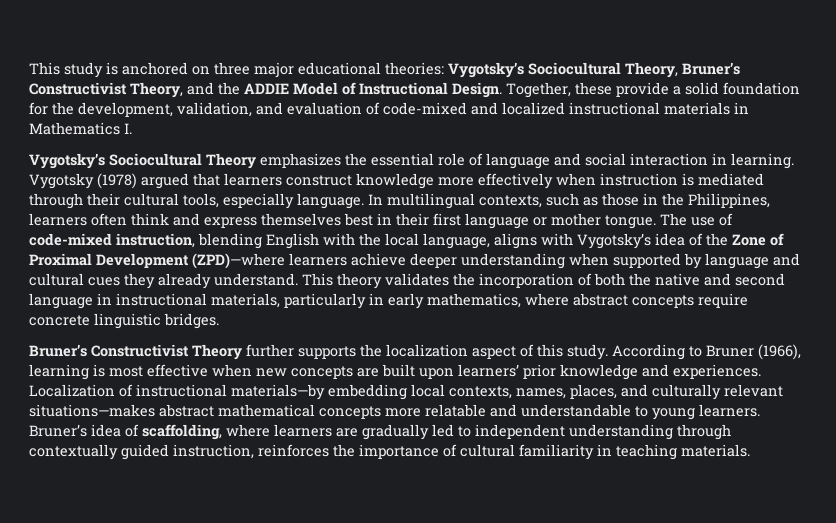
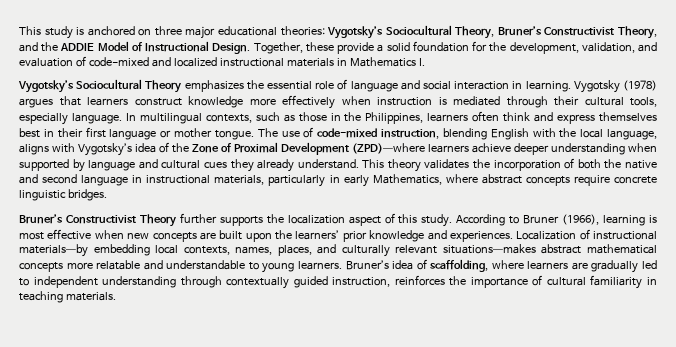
- Vygotsky (1978) argued that learners construct knowledge more effectively when instruction is mediated through their cultural tools, especially language.
+ Vygotsky (1978) argues that learners construct knowledge more effectively when instruction is mediated through their cultural tools, especially language.
- This theory validates the incorporation of both the native and second language in instructional materials, particularly in early mathematics, where abstract concepts require concrete linguistic bridges.
+ This theory validates the incorporation of both the native and second language in instructional materials, particularly in early Mathematics, where abstract concepts require concrete linguistic bridges.
- According to Bruner (1966), learning is most effective when new concepts are built upon learners’ prior knowledge and experiences.
+ According to Bruner (1966), learning is most effective when new concepts are built upon the learners’ prior knowledge and experiences.

